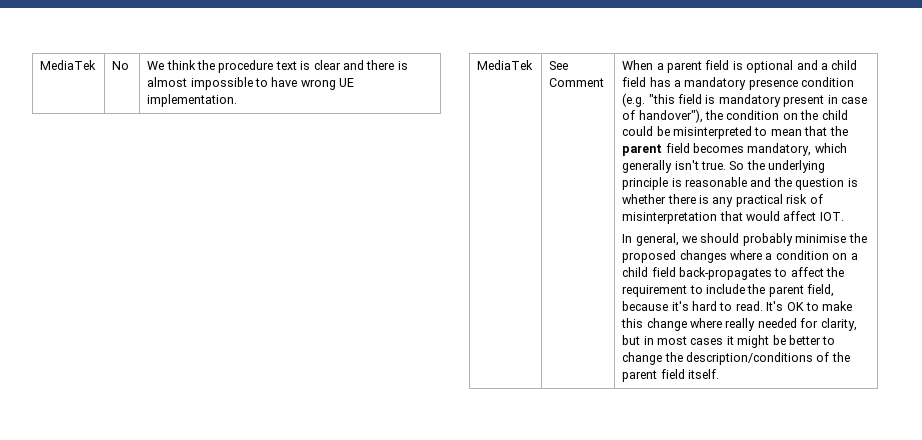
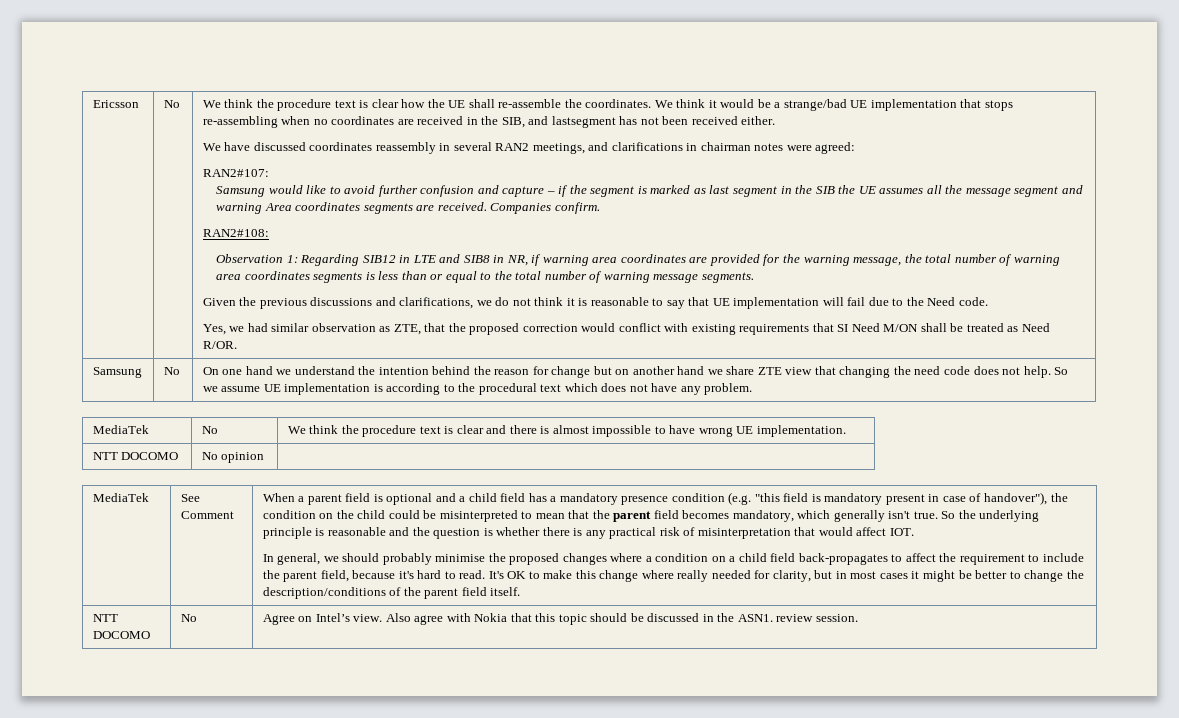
+ Ericsson | No | We think the procedure text is clear how the UE shall re-assemble the coordinates. We think it would be a strange/bad UE implementation that stops re-assembling when no coordinates are received in the SIB, and lastsegment has not been received either.
+ We have discussed coordinates reassembly in several RAN2 meetings, and clarifications in chairman notes were agreed:
+ RAN2#107:
+ Samsung would like to avoid further confusion and capture – if the segment is marked as last segment in the SIB the UE assumes all the message segment and warning Area coordinates segments are received. Companies confirm.
+ RAN2#108:
+ Observation 1: Regarding SIB12 in LTE and SIB8 in NR, if warning area coordinates are provided for the warning message, the total number of warning area coordinates segments is less than or equal to the total number of warning message segments.
+ Given the previous discussions and clarifications, we do not think it is reasonable to say that UE implementation will fail due to the Need code.
+ Yes, we had similar observation as ZTE, that the proposed correction would conflict with existing requirements that SI Need M/ON shall be treated as Need R/OR.
+ Samsung | No | On one hand we understand the intention behind the reason for change but on another hand we share ZTE view that changing the need code does not help. So we assume UE implementation is according to the procedural text which does not have any problem.
+ NTT DOCOMO | No opinion |
+ NTT DOCOMO | No | Agree on Intel’s view. Also agree with Nokia that this topic should be discussed in the ASN1. review session.

